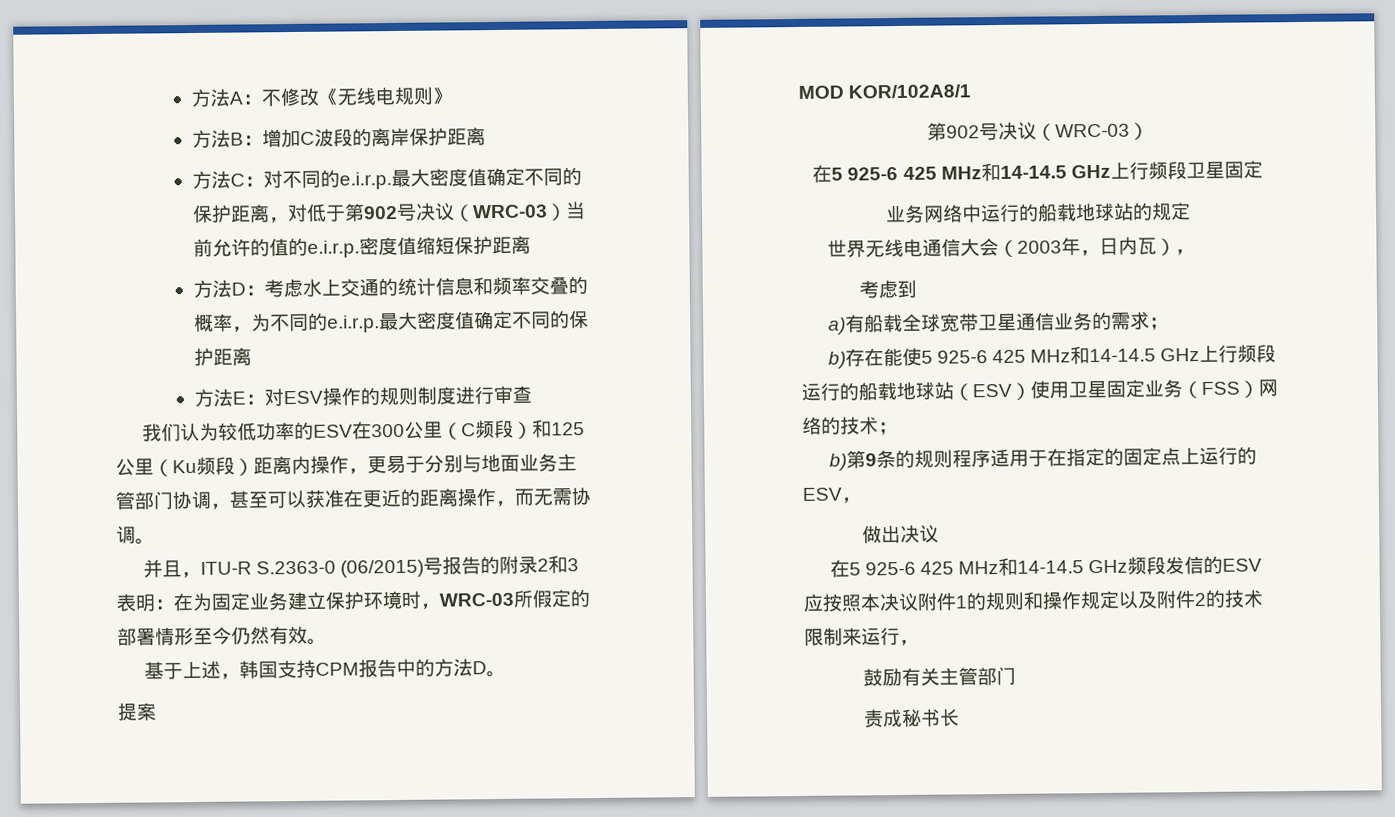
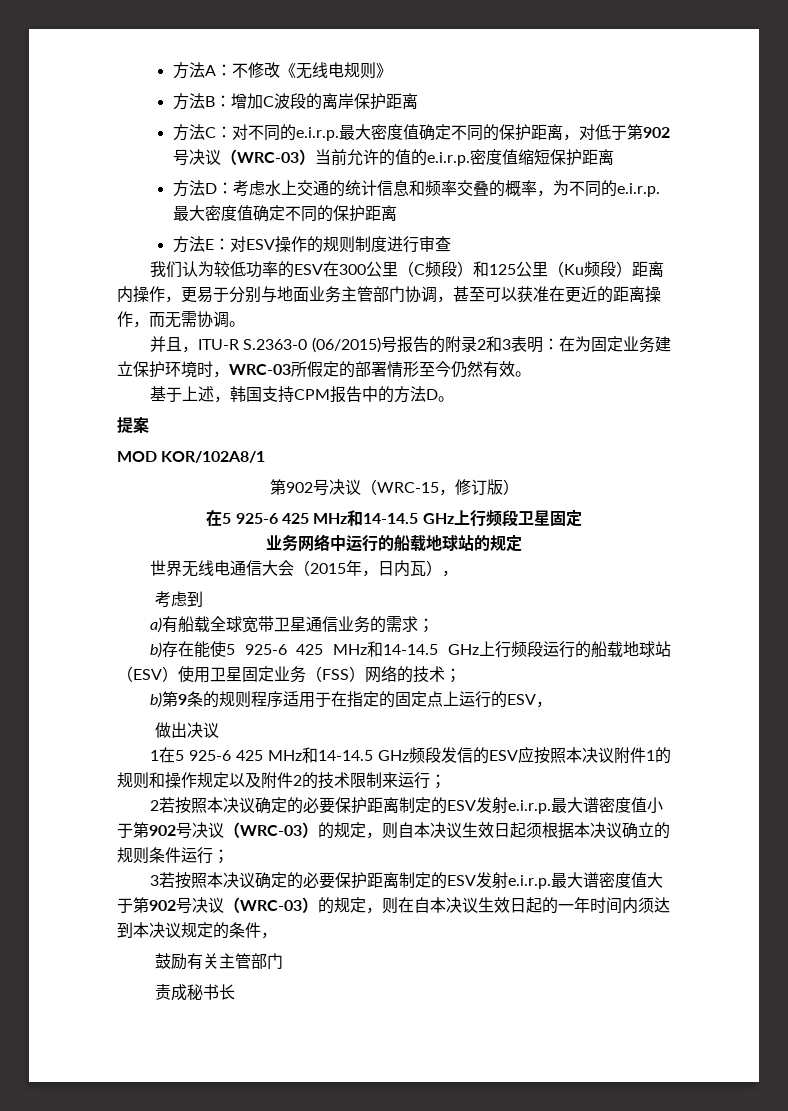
  MOD KOR/102A8/1
- 第902号决议（WRC-03）
+ 第902号决议（WRC-15，修订版）
- 世界无线电通信大会（2003年，日内瓦），
+ 世界无线电通信大会（2015年，日内瓦），
- 在5 925-6 425 MHz和14-14.5 GHz频段发信的ESV应按照本决议附件1的规则和操作规定以及附件2的技术限制来运行，
+ 1在5 925-6 425 MHz和14-14.5 GHz频段发信的ESV应按照本决议附件1的规则和操作规定以及附件2的技术限制来运行；
+ 2若按照本决议确定的必要保护距离制定的ESV发射e.i.r.p.最大谱密度值小于第902号决议（WRC-03）的规定，则自本决议生效日起须根据本决议确立的规则条件运行；
+ 3若按照本决议确定的必要保护距离制定的ESV发射e.i.r.p.最大谱密度值大于第902号决议（WRC-03）的规定，则在自本决议生效日起的一年时间内须达到本决议规定的条件，

